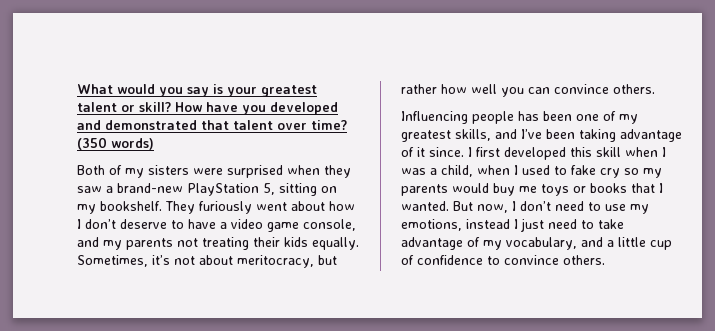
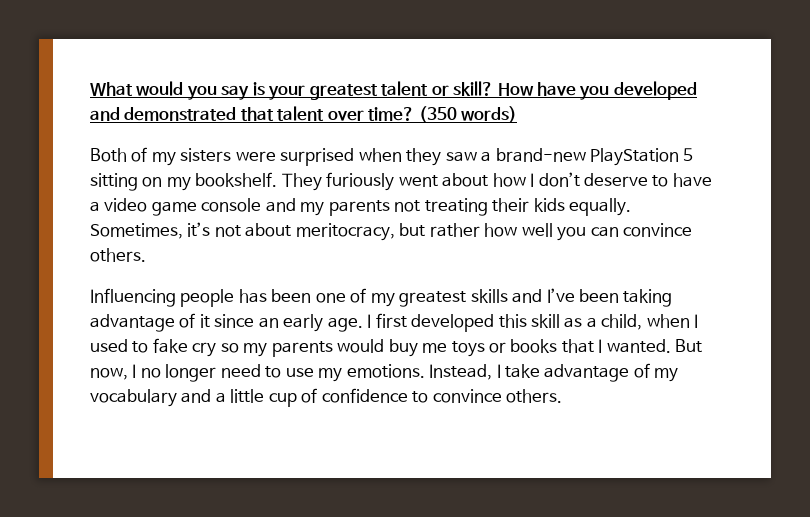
- Both of my sisters were surprised when they saw a brand-new PlayStation 5, sitting on my bookshelf.
+ Both of my sisters were surprised when they saw a brand-new PlayStation 5 sitting on my bookshelf.
- They furiously went about how I don’t deserve to have a video game console, and my parents not treating their kids equally.
+ They furiously went about how I don’t deserve to have a video game console and my parents not treating their kids equally.
- Influencing people has been one of my greatest skills, and I’ve been taking advantage of it since.
+ Influencing people has been one of my greatest skills and I’ve been taking advantage of it since an early age.
- I first developed this skill when I was a child, when I used to fake cry so my parents would buy me toys or books that I wanted.
+ I first developed this skill as a child, when I used to fake cry so my parents would buy me toys or books that I wanted.
- But now, I don’t need to use my emotions, instead I just need to take advantage of my vocabulary, and a little cup of confidence to convince others.
+ But now, I no longer need to use my emotions. Instead, I take advantage of my vocabulary and a little cup of confidence to convince others.

